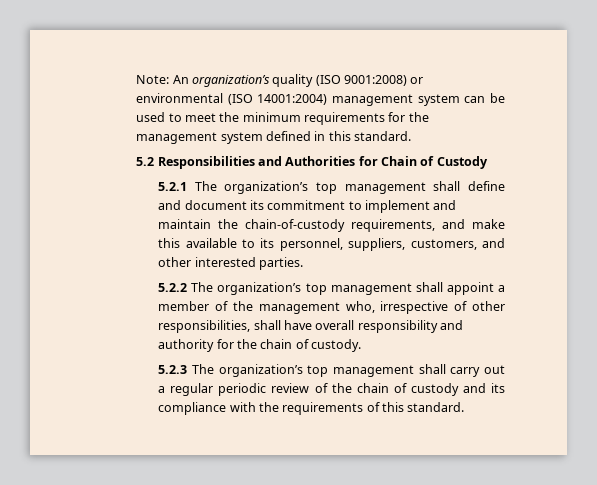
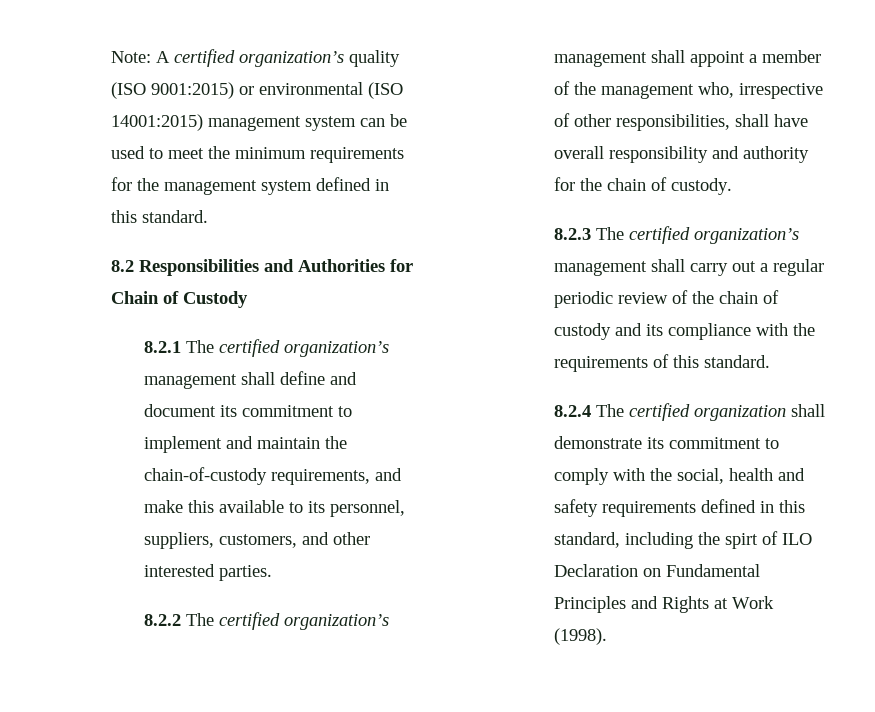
- Note: An organization’s quality (ISO 9001:2008) or environmental (ISO 14001:2004) management system can be used to meet the minimum requirements for the management system defined in this standard.
+ Note: A certified organization’s quality (ISO 9001:2015) or environmental (ISO 14001:2015) management system can be used to meet the minimum requirements for the management system defined in this standard.
- 5.2 Responsibilities and Authorities for Chain of Custody
+ 8.2 Responsibilities and Authorities for Chain of Custody
- 5.2.1 The organization’s top management shall define and document its commitment to implement and maintain the chain-of-custody requirements, and make this available to its personnel, suppliers, customers, and other interested parties.
+ 8.2.1 The certified organization’s management shall define and document its commitment to implement and maintain the chain-of-custody requirements, and make this available to its personnel, suppliers, customers, and other interested parties.
- 5.2.2 The organization’s top management shall appoint a member of the management who, irrespective of other responsibilities, shall have overall responsibility and authority for the chain of custody.
+ 8.2.2 The certified organization’s management shall appoint a member of the management who, irrespective of other responsibilities, shall have overall responsibility and authority for the chain of custody.
- 5.2.3 The organization’s top management shall carry out a regular periodic review of the chain of custody and its compliance with the requirements of this standard.
+ 8.2.3 The certified organization’s management shall carry out a regular periodic review of the chain of custody and its compliance with the requirements of this standard.
+ 8.2.4 The certified organization shall demonstrate its commitment to comply with the social, health and safety requirements defined in this standard, including the spirt of ILO Declaration on Fundamental Principles and Rights at Work (1998).

